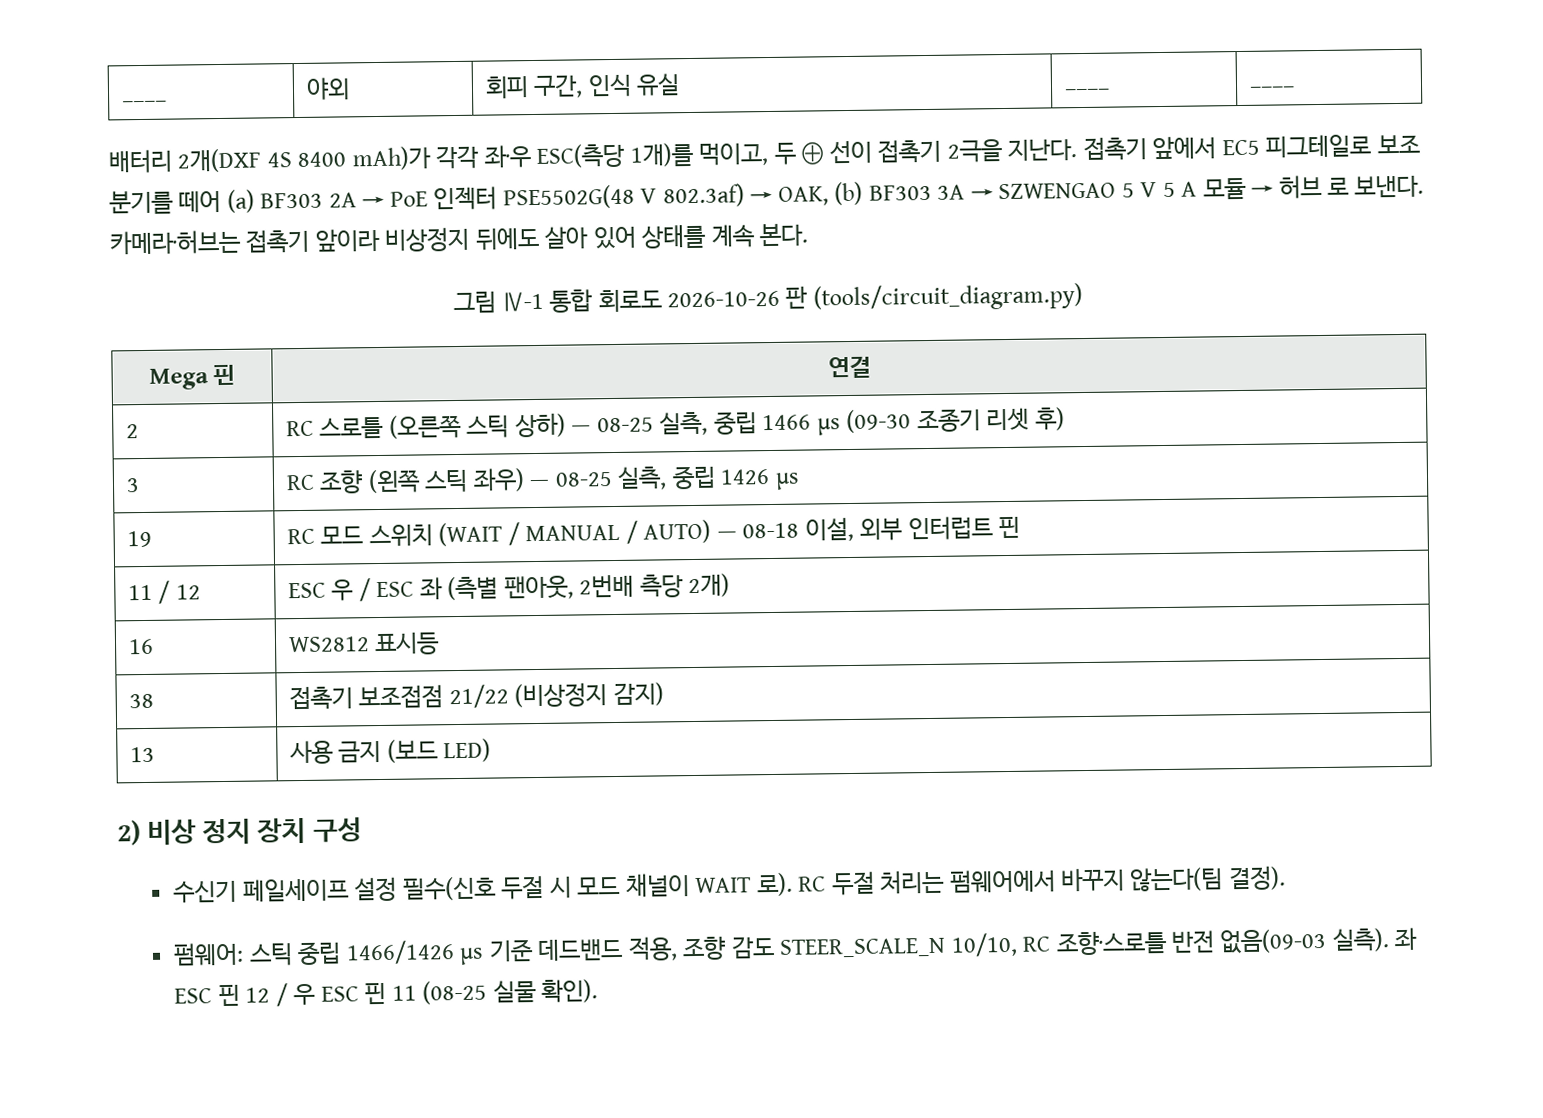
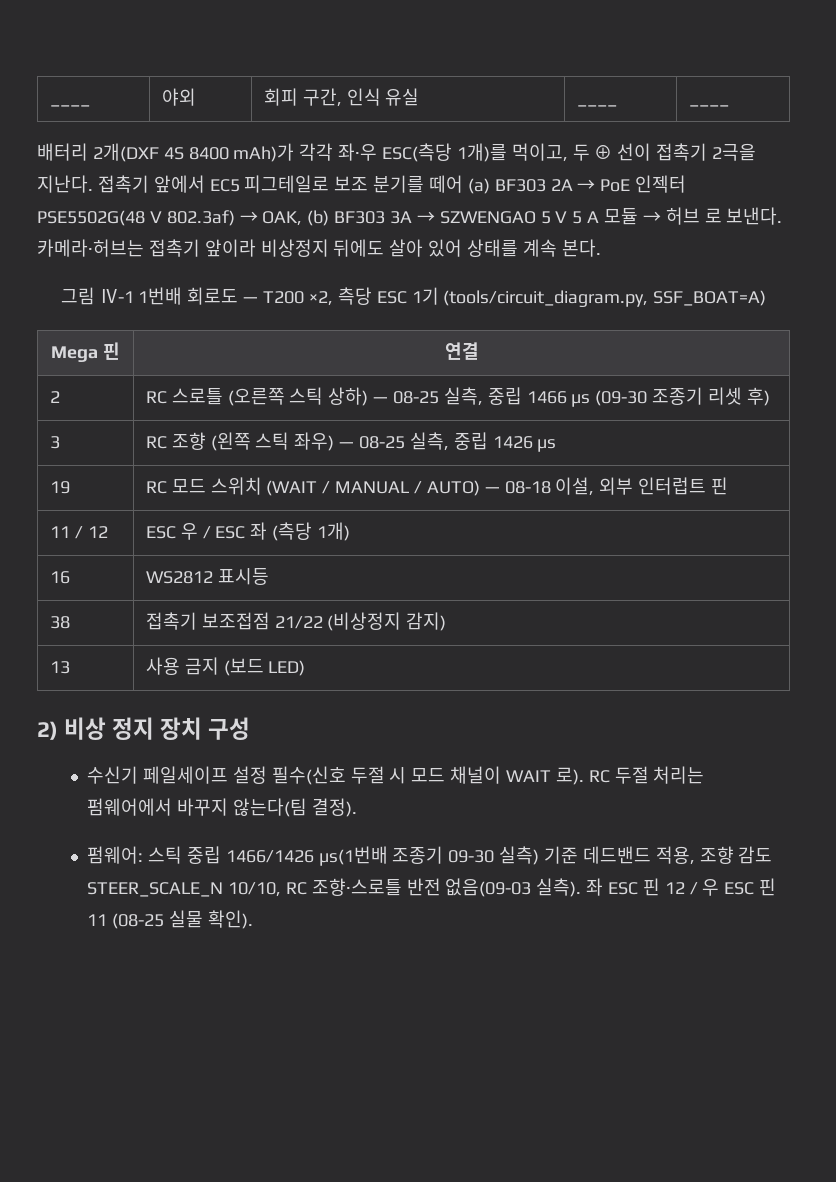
- 그림 Ⅳ-1 통합 회로도 2026-10-26 판 (tools/circuit_diagram.py)
+ 그림 Ⅳ-1 1번배 회로도 — T200 ×2, 측당 ESC 1기 (tools/circuit_diagram.py, SSF_BOAT=A)
- 11 / 12 | ESC 우 / ESC 좌 (측별 팬아웃, 2번배 측당 2개)
+ 11 / 12 | ESC 우 / ESC 좌 (측당 1개)
- 펌웨어: 스틱 중립 1466/1426 µs 기준 데드밴드 적용, 조향 감도 STEER_SCALE_N 10/10, RC 조향·스로틀 반전 없음(09-03 실측).
+ 펌웨어: 스틱 중립 1466/1426 µs(1번배 조종기 09-30 실측) 기준 데드밴드 적용, 조향 감도 STEER_SCALE_N 10/10, RC 조향·스로틀 반전 없음(09-03 실측).

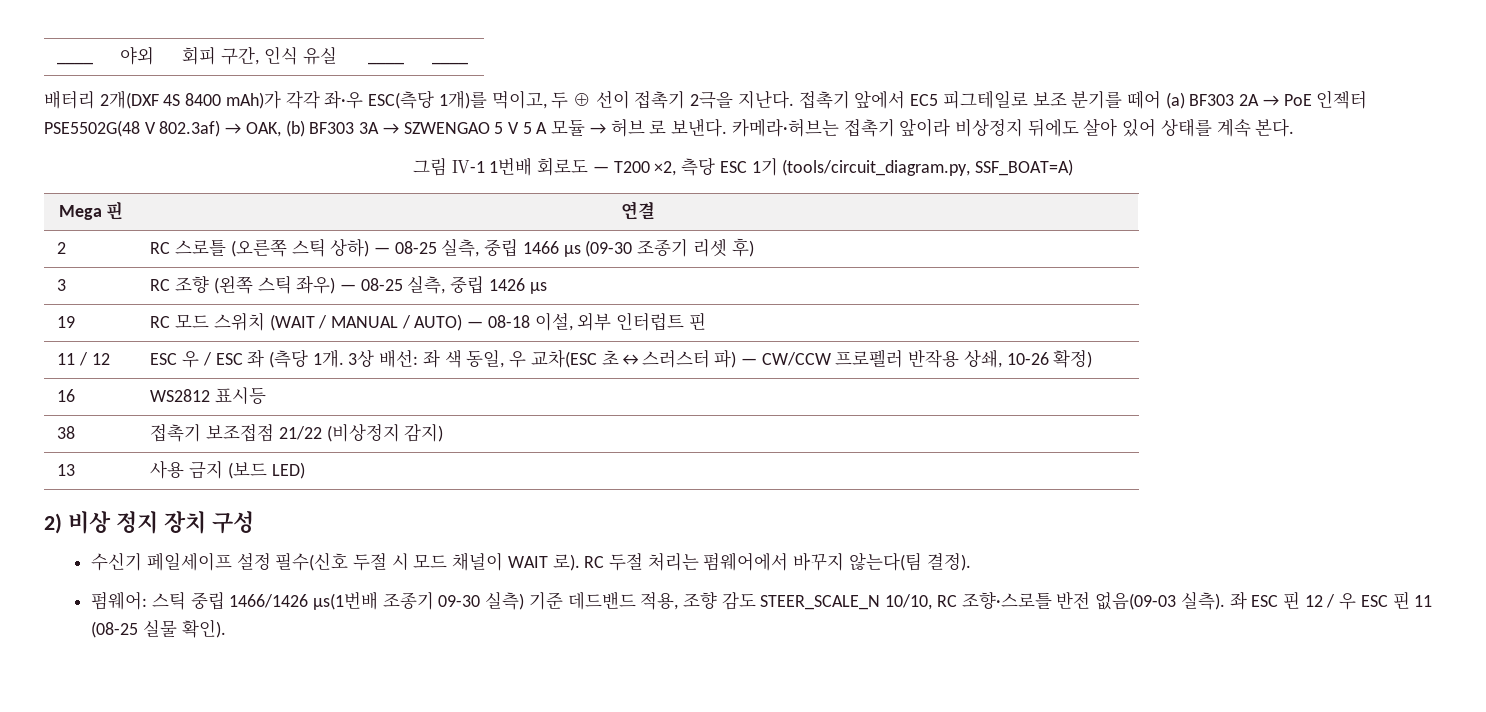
- 11 / 12 | ESC 우 / ESC 좌 (측당 1개)
+ 11 / 12 | ESC 우 / ESC 좌 (측당 1개. 3상 배선: 좌 색 동일, 우 교차(ESC 초↔스러스터 파) — CW/CCW 프로펠러 반작용 상쇄, 10-26 확정)

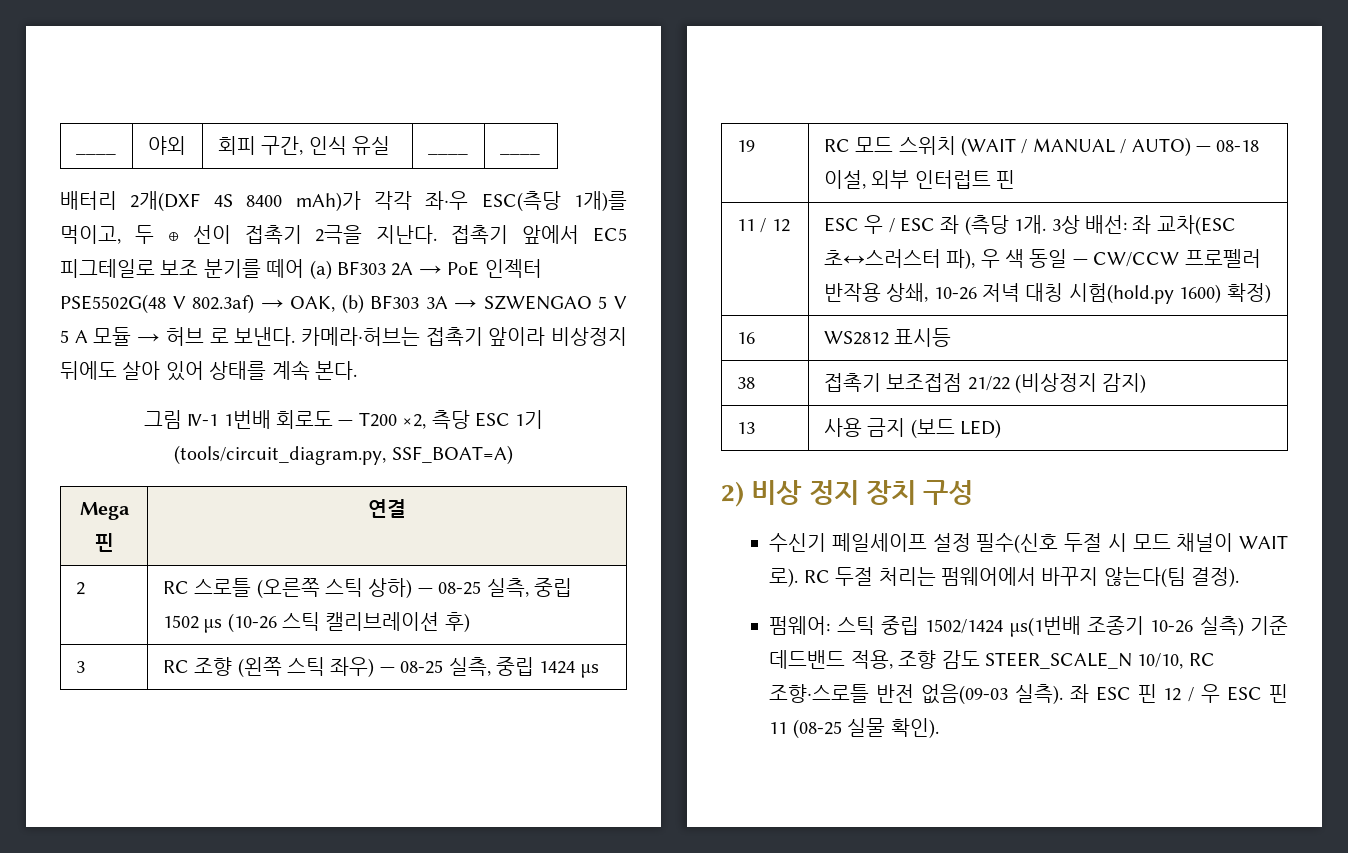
- 2 | RC 스로틀 (오른쪽 스틱 상하) — 08-25 실측, 중립 1466 µs (09-30 조종기 리셋 후)
+ 2 | RC 스로틀 (오른쪽 스틱 상하) — 08-25 실측, 중립 1502 µs (10-26 스틱 캘리브레이션 후)
- 3 | RC 조향 (왼쪽 스틱 좌우) — 08-25 실측, 중립 1426 µs
+ 3 | RC 조향 (왼쪽 스틱 좌우) — 08-25 실측, 중립 1424 µs
- 11 / 12 | ESC 우 / ESC 좌 (측당 1개. 3상 배선: 좌 색 동일, 우 교차(ESC 초↔스러스터 파) — CW/CCW 프로펠러 반작용 상쇄, 10-26 확정)
+ 11 / 12 | ESC 우 / ESC 좌 (측당 1개. 3상 배선: 좌 교차(ESC 초↔스러스터 파), 우 색 동일 — CW/CCW 프로펠러 반작용 상쇄, 10-26 저녁 대칭 시험(hold.py 1600) 확정)
- 펌웨어: 스틱 중립 1466/1426 µs(1번배 조종기 09-30 실측) 기준 데드밴드 적용, 조향 감도 STEER_SCALE_N 10/10, RC 조향·스로틀 반전 없음(09-03 실측).
+ 펌웨어: 스틱 중립 1502/1424 µs(1번배 조종기 10-26 실측) 기준 데드밴드 적용, 조향 감도 STEER_SCALE_N 10/10, RC 조향·스로틀 반전 없음(09-03 실측).

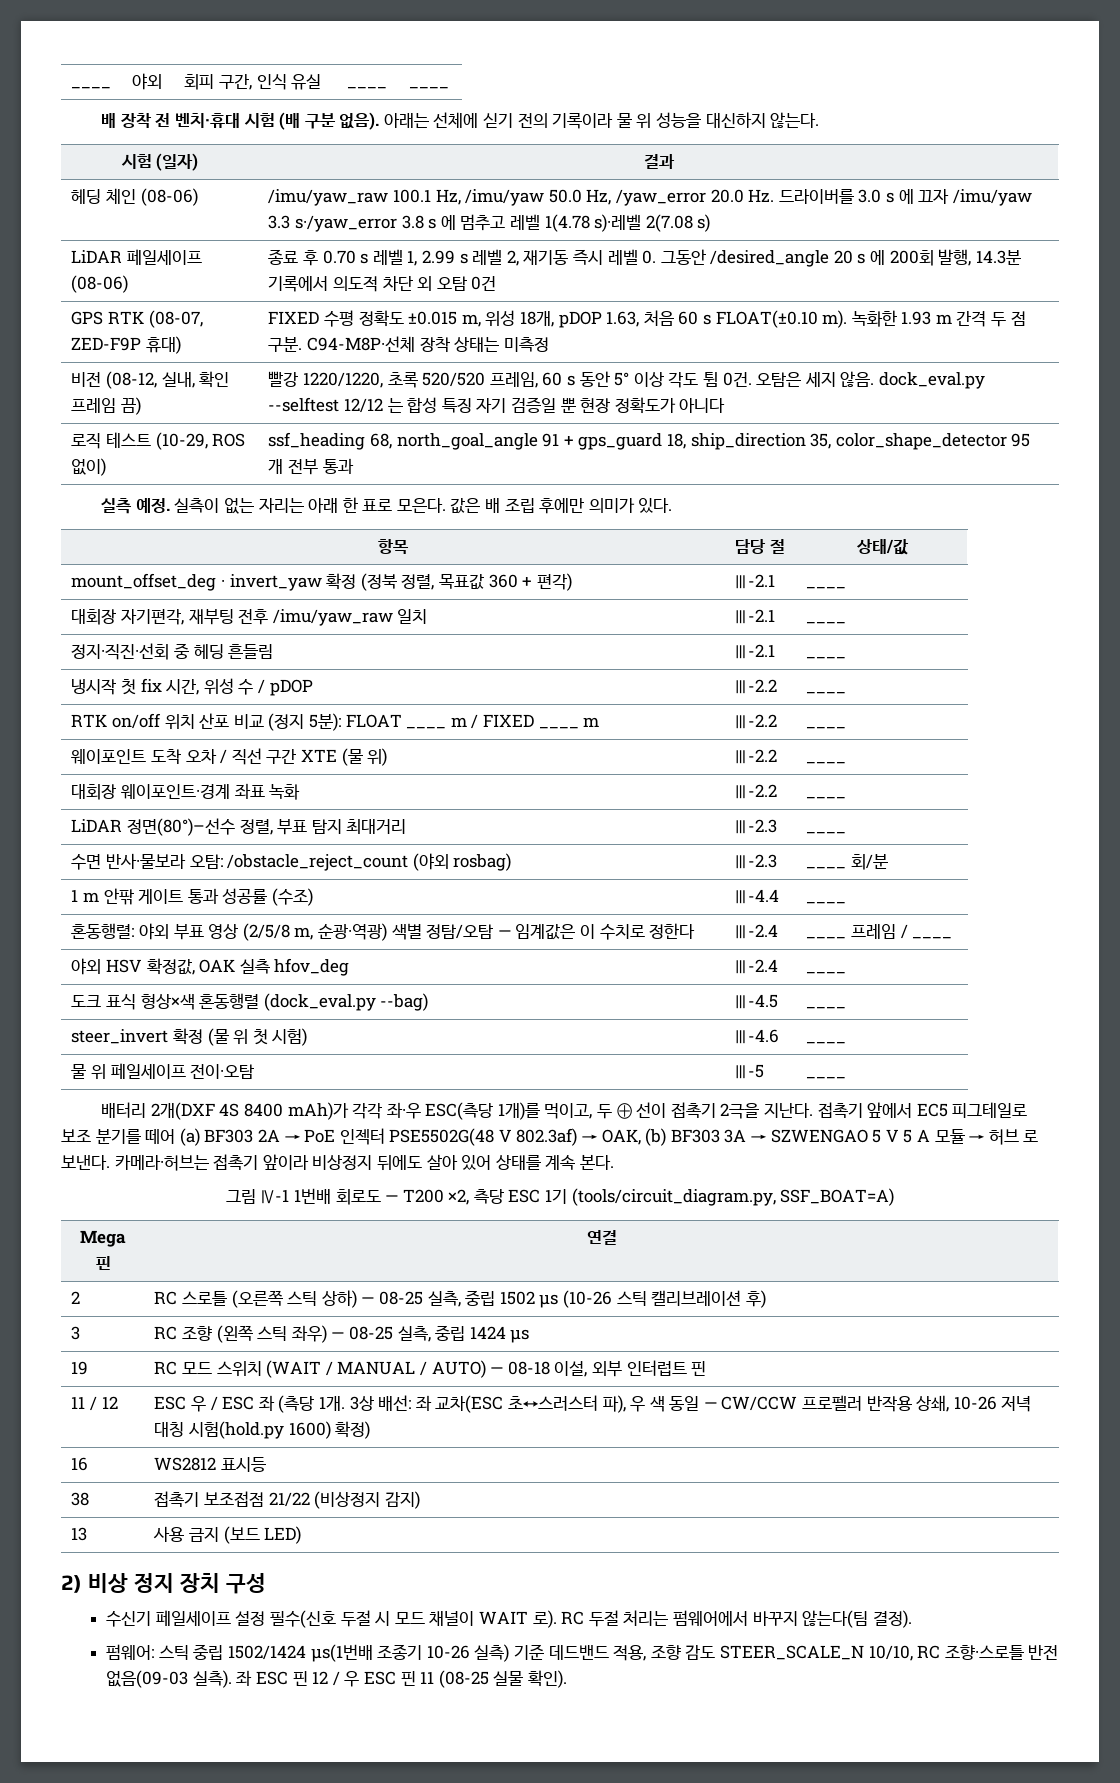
+ 배 장착 전 벤치·휴대 시험 (배 구분 없음). 아래는 선체에 싣기 전의 기록이라 물 위 성능을 대신하지 않는다.
+ 시험 (일자) | 결과
+ 헤딩 체인 (08-06) | /imu/yaw_raw 100.1 Hz, /imu/yaw 50.0 Hz, /yaw_error 20.0 Hz. 드라이버를 3.0 s 에 끄자 /imu/yaw 3.3 s·/yaw_error 3.8 s 에 멈추고 레벨 1(4.78 s)·레벨 2(7.08 s)
+ LiDAR 페일세이프 (08-06) | 종료 후 0.70 s 레벨 1, 2.99 s 레벨 2, 재기동 즉시 레벨 0. 그동안 /desired_angle 20 s 에 200회 발행, 14.3분 기록에서 의도적 차단 외 오탐 0건
+ GPS RTK (08-07, ZED-F9P 휴대) | FIXED 수평 정확도 ±0.015 m, 위성 18개, pDOP 1.63, 처음 60 s FLOAT(±0.10 m). 녹화한 1.93 m 간격 두 점 구분. C94-M8P·선체 장착 상태는 미측정
+ 비전 (08-12, 실내, 확인 프레임 끔) | 빨강 1220/1220, 초록 520/520 프레임, 60 s 동안 5° 이상 각도 튐 0건. 오탐은 세지 않음. dock_eval.py --selftest 12/12 는 합성 특징 자기 검증일 뿐 현장 정확도가 아니다
+ 로직 테스트 (10-29, ROS 없이) | ssf_heading 68, north_goal_angle 91 + gps_guard 18, ship_direction 35, color_shape_detector 95 개 전부 통과
+ 실측 예정. 실측이 없는 자리는 아래 한 표로 모은다. 값은 배 조립 후에만 의미가 있다.
+ 항목 | 담당 절 | 상태/값
+ mount_offset_deg · invert_yaw 확정 (정북 정렬, 목표값 360 + 편각) | Ⅲ-2.1 | ____
+ 대회장 자기편각, 재부팅 전후 /imu/yaw_raw 일치 | Ⅲ-2.1 | ____
+ 정지·직진·선회 중 헤딩 흔들림 | Ⅲ-2.1 | ____
+ 냉시작 첫 fix 시간, 위성 수 / pDOP | Ⅲ-2.2 | ____
+ RTK on/off 위치 산포 비교 (정지 5분): FLOAT ____ m / FIXED ____ m | Ⅲ-2.2 | ____
+ 웨이포인트 도착 오차 / 직선 구간 XTE (물 위) | Ⅲ-2.2 | ____
+ 대회장 웨이포인트·경계 좌표 녹화 | Ⅲ-2.2 | ____
+ LiDAR 정면(80°)–선수 정렬, 부표 탐지 최대거리 | Ⅲ-2.3 | ____
+ 수면 반사·물보라 오탐: /obstacle_reject_count (야외 rosbag) | Ⅲ-2.3 | ____ 회/분
+ 1 m 안팎 게이트 통과 성공률 (수조) | Ⅲ-4.4 | ____
+ 혼동행렬: 야외 부표 영상 (2/5/8 m, 순광·역광) 색별 정탐/오탐 — 임계값은 이 수치로 정한다 | Ⅲ-2.4 | ____ 프레임 / ____
+ 야외 HSV 확정값, OAK 실측 hfov_deg | Ⅲ-2.4 | ____
+ 도크 표식 형상×색 혼동행렬 (dock_eval.py --bag) | Ⅲ-4.5 | ____
+ steer_invert 확정 (물 위 첫 시험) | Ⅲ-4.6 | ____
+ 물 위 페일세이프 전이·오탐 | Ⅲ-5 | ____

